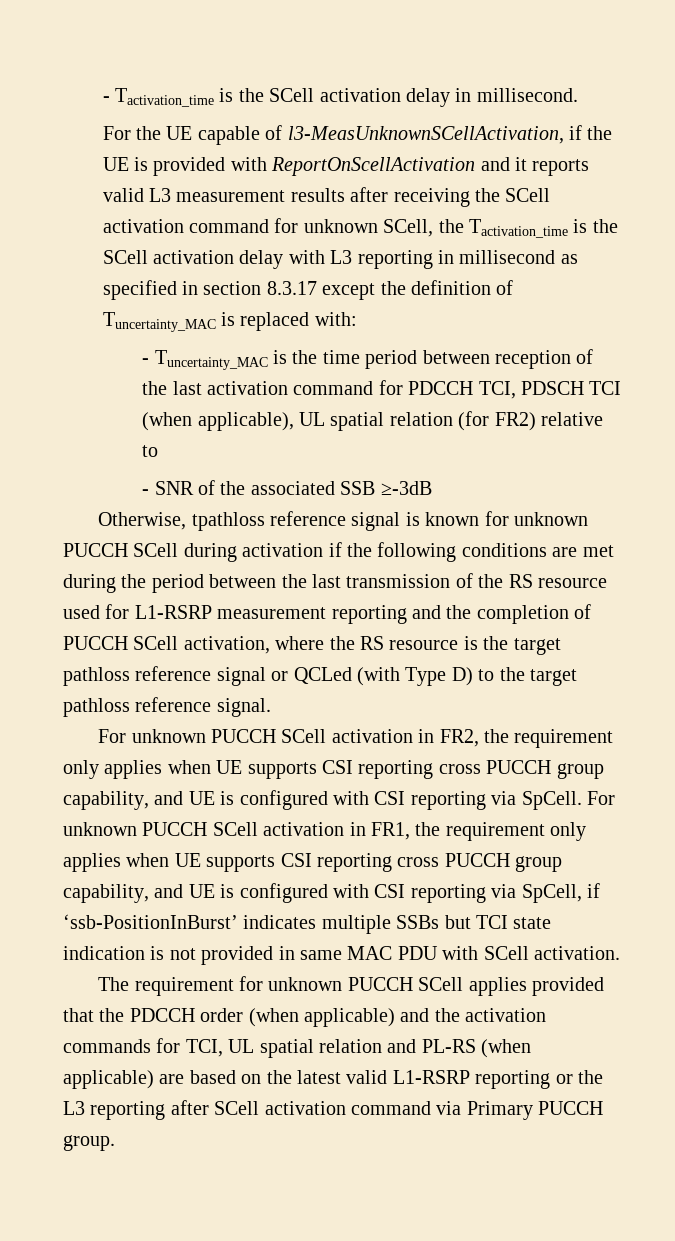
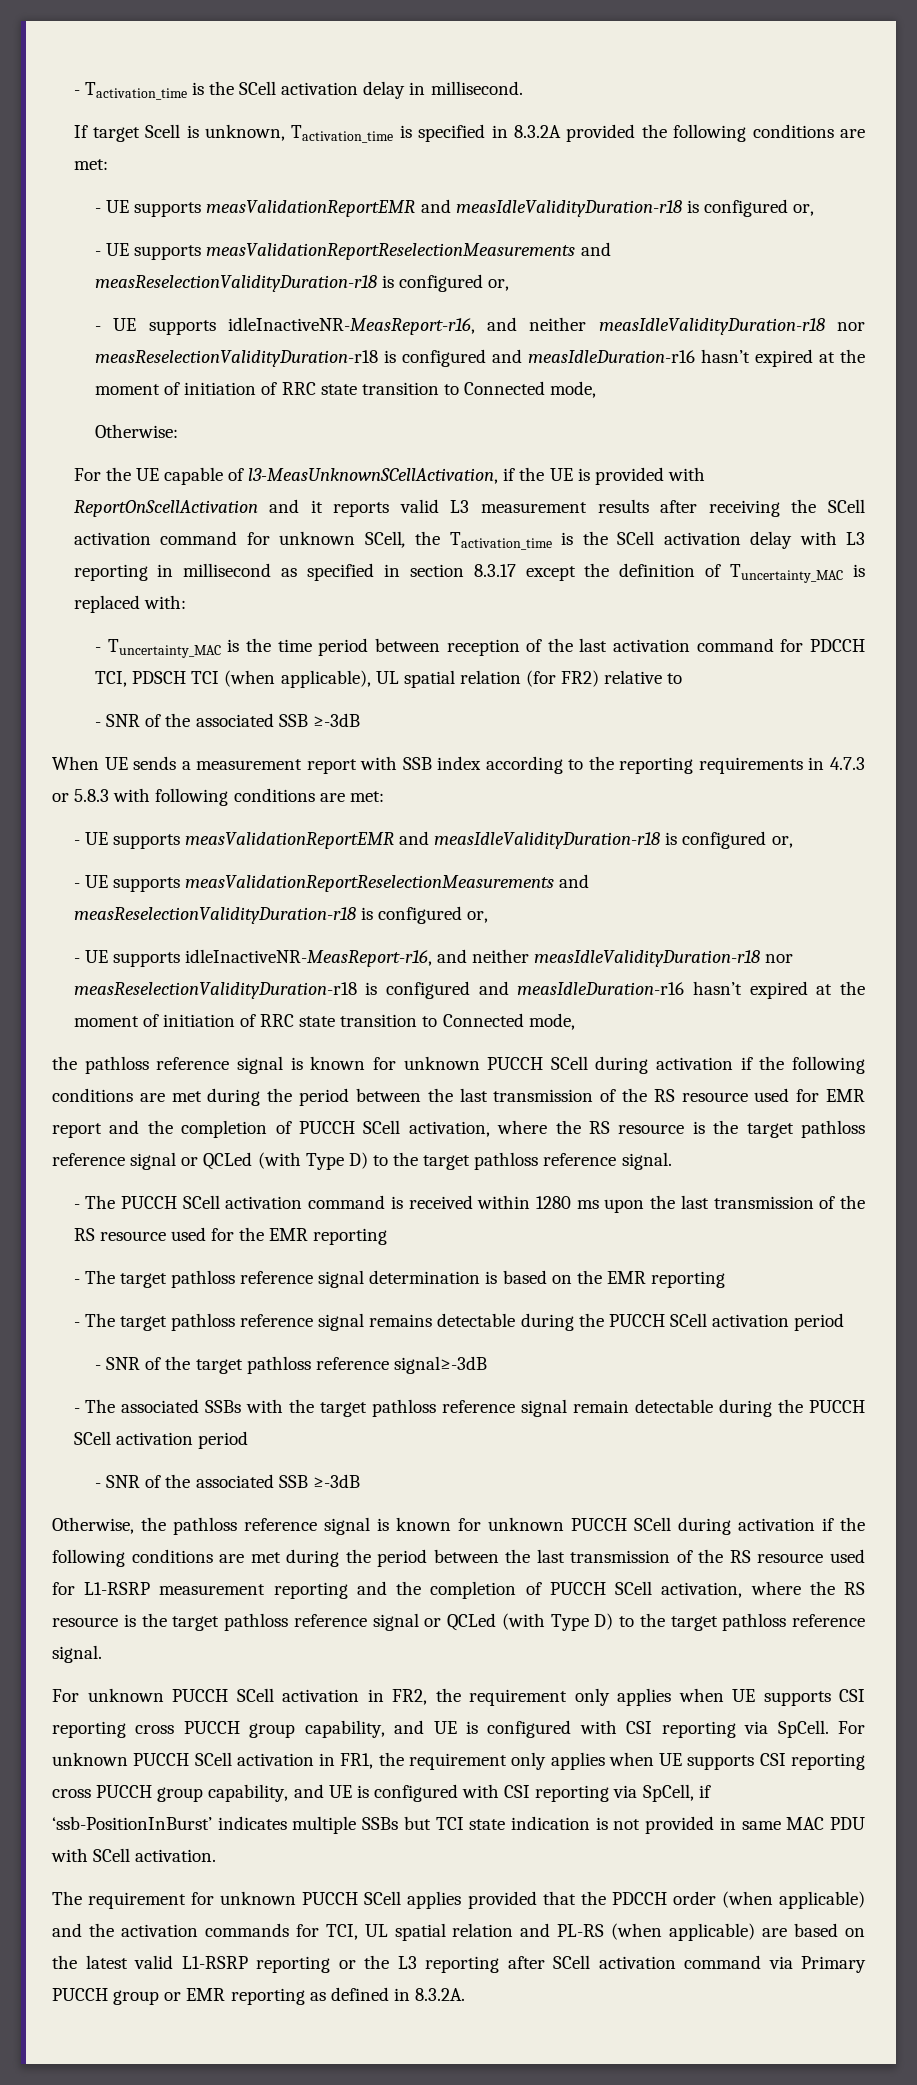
+ If target Scell is unknown, Tactivation_time is specified in 8.3.2A provided the following conditions are met:
+ - UE supports measValidationReportEMR and measIdleValidityDuration-r18 is configured or,
+ - UE supports measValidationReportReselectionMeasurements and measReselectionValidityDuration-r18 is configured or,
+ - UE supports idleInactiveNR-MeasReport-r16, and neither measIdleValidityDuration-r18 nor measReselectionValidityDuration-r18 is configured and measIdleDuration-r16 hasn’t expired at the moment of initiation of RRC state transition to Connected mode,
+ Otherwise:
+ When UE sends a measurement report with SSB index according to the reporting requirements in 4.7.3 or 5.8.3 with following conditions are met:
+ - UE supports measValidationReportEMR and measIdleValidityDuration-r18 is configured or,
+ - UE supports measValidationReportReselectionMeasurements and measReselectionValidityDuration-r18 is configured or,
+ - UE supports idleInactiveNR-MeasReport-r16, and neither measIdleValidityDuration-r18 nor measReselectionValidityDuration-r18 is configured and measIdleDuration-r16 hasn’t expired at the moment of initiation of RRC state transition to Connected mode,
+ the pathloss reference signal is known for unknown PUCCH SCell during activation if the following conditions are met during the period between the last transmission of the RS resource used for EMR report and the completion of PUCCH SCell activation, where the RS resource is the target pathloss reference signal or QCLed (with Type D) to the target pathloss reference signal.
+ - The PUCCH SCell activation command is received within 1280 ms upon the last transmission of the RS resource used for the EMR reporting
+ - The target pathloss reference signal determination is based on the EMR reporting
+ - The target pathloss reference signal remains detectable during the PUCCH SCell activation period
+ - SNR of the target pathloss reference signal≥-3dB
+ - The associated SSBs with the target pathloss reference signal remain detectable during the PUCCH SCell activation period
+ - SNR of the associated SSB ≥-3dB
- Otherwise, tpathloss reference signal is known for unknown PUCCH SCell during activation if the following conditions are met during the period between the last transmission of the RS resource used for L1-RSRP measurement reporting and the completion of PUCCH SCell activation, where the RS resource is the target pathloss reference signal or QCLed (with Type D) to the target pathloss reference signal.
+ Otherwise, the pathloss reference signal is known for unknown PUCCH SCell during activation if the following conditions are met during the period between the last transmission of the RS resource used for L1-RSRP measurement reporting and the completion of PUCCH SCell activation, where the RS resource is the target pathloss reference signal or QCLed (with Type D) to the target pathloss reference signal.
- The requirement for unknown PUCCH SCell applies provided that the PDCCH order (when applicable) and the activation commands for TCI, UL spatial relation and PL-RS (when applicable) are based on the latest valid L1-RSRP reporting or the L3 reporting after SCell activation command via Primary PUCCH group.
+ The requirement for unknown PUCCH SCell applies provided that the PDCCH order (when applicable) and the activation commands for TCI, UL spatial relation and PL-RS (when applicable) are based on the latest valid L1-RSRP reporting or the L3 reporting after SCell activation command via Primary PUCCH group or EMR reporting as defined in 8.3.2A.

